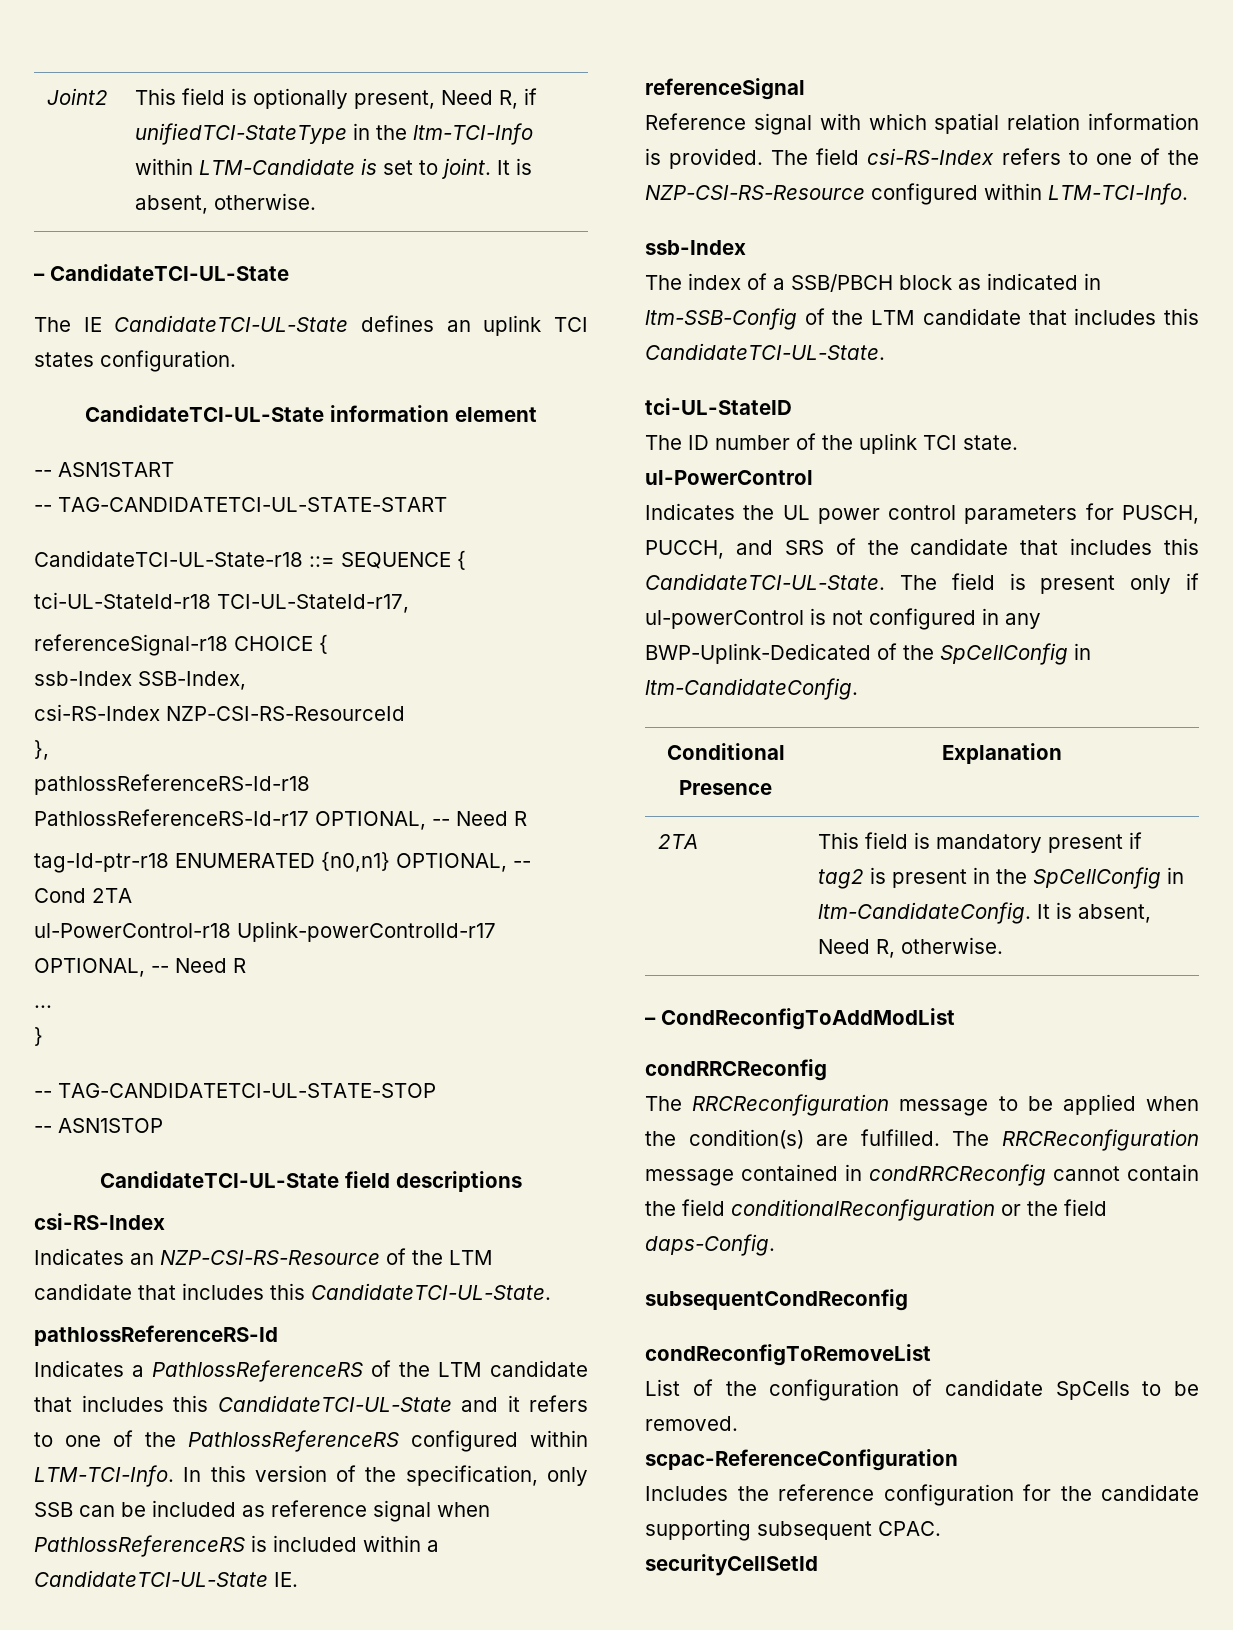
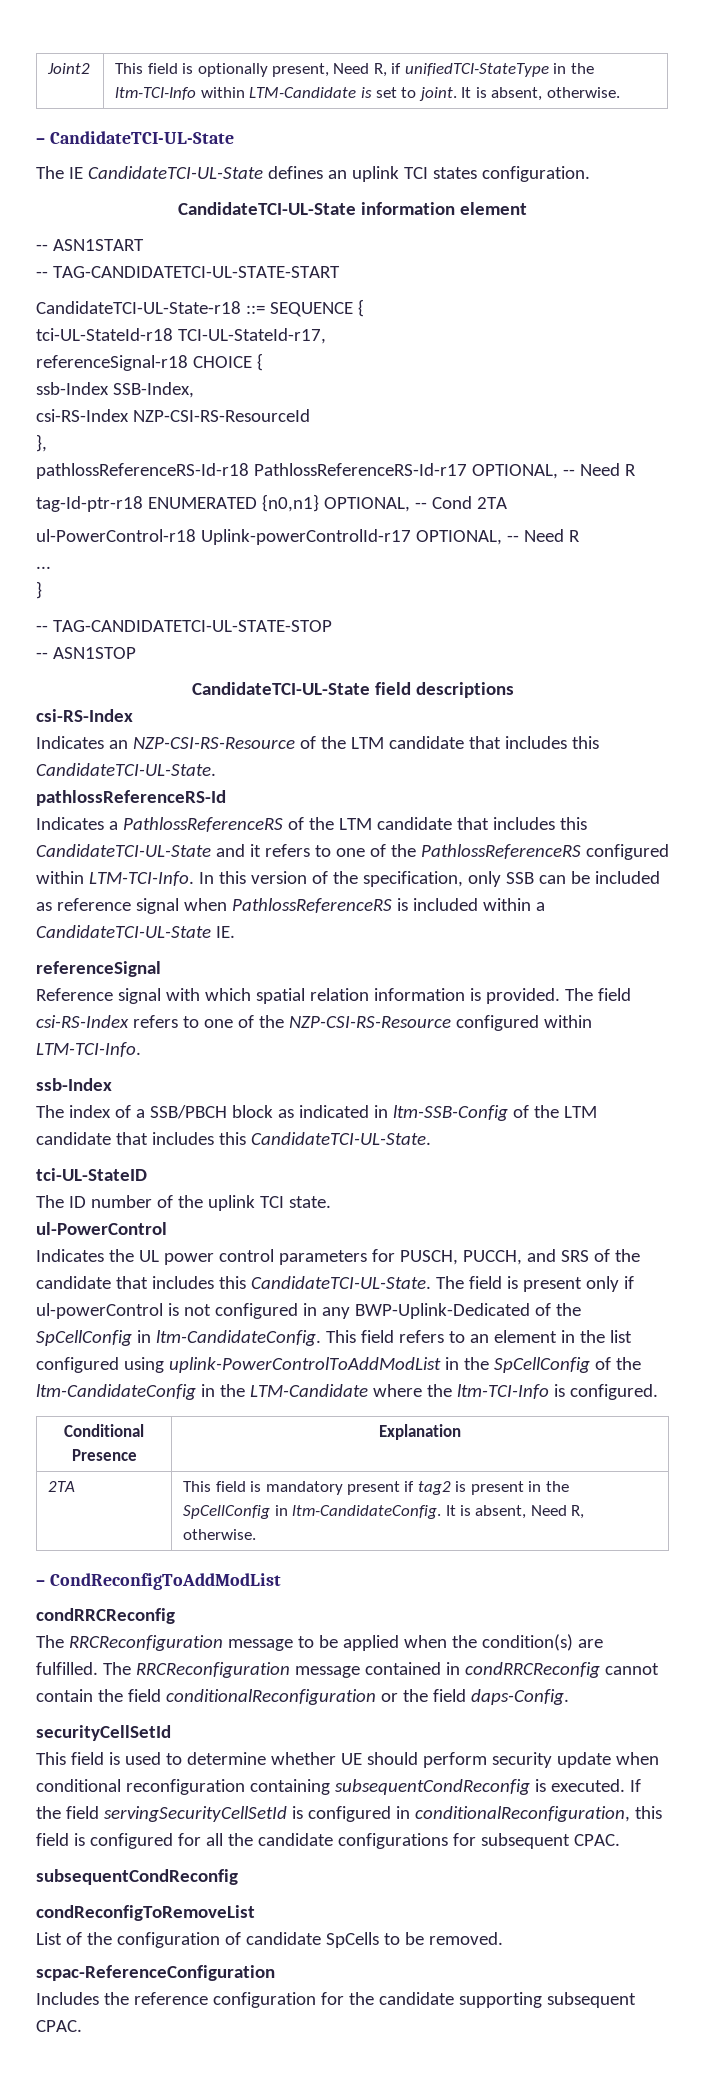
+ This field refers to an element in the list configured using uplink-PowerControlToAddModList in the SpCellConfig of the ltm-CandidateConfig in the LTM-Candidate where the ltm-TCI-Info is configured.
+ securityCellSetId
+ This field is used to determine whether UE should perform security update when conditional reconfiguration containing subsequentCondReconfig is executed. If the field servingSecurityCellSetId is configured in conditionalReconfiguration, this field is configured for all the candidate configurations for subsequent CPAC.
- securityCellSetId

